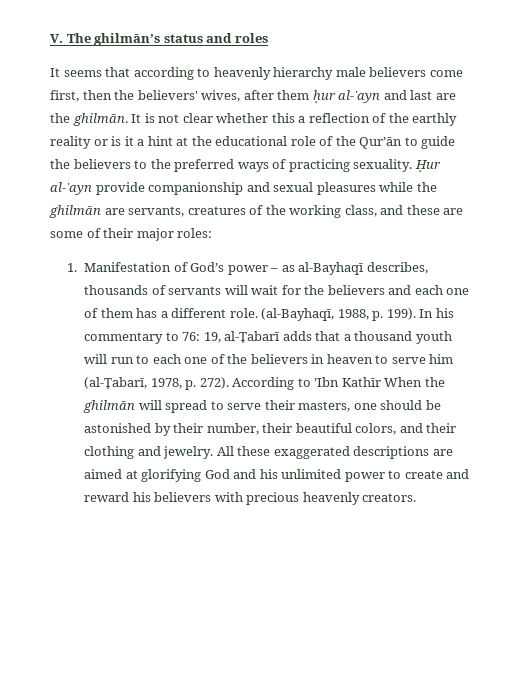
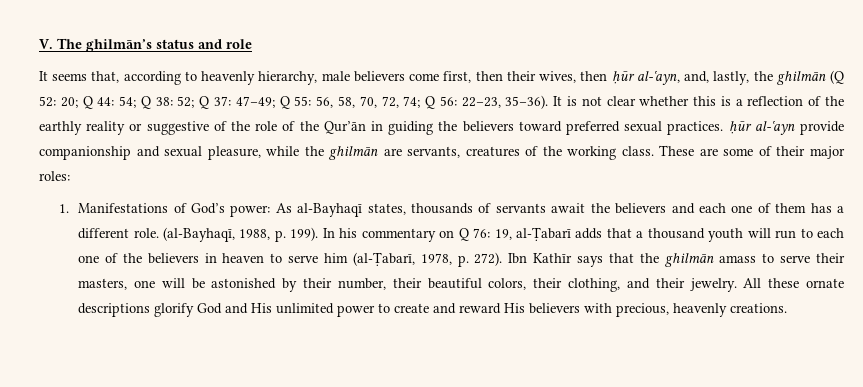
- V. The ghilmān’s status and roles
+ V. The ghilmān’s status and role
- It seems that according to heavenly hierarchy male believers come first, then the believers' wives, after them ḥur al-῾ayn and last are the ghilmān.
+ It seems that, according to heavenly hierarchy, male believers come first, then their wives, then ḥūr al-῾ayn, and, lastly, the ghilmān (Q 52: 20; Q 44: 54; Q 38: 52; Q 37: 47–49; Q 55: 56, 58, 70, 72, 74; Q 56: 22–23, 35–36).
- It is not clear whether this a reflection of the earthly reality or is it a hint at the educational role of the Qur’ān to guide the believers to the preferred ways of practicing sexuality. Ḥur al-῾ayn provide companionship and sexual pleasures while the ghilmān are servants, creatures of the working class, and these are some of their major roles:
+ It is not clear whether this is a reflection of the earthly reality or suggestive of the role of the Qur’ān in guiding the believers toward preferred sexual practices. ḥūr al-῾ayn provide companionship and sexual pleasure, while the ghilmān are servants, creatures of the working class. These are some of their major roles:
- 1. Manifestation of God’s power – as al-Bayhaqī describes, thousands of servants will wait for the believers and each one of them has a different role.
+ 1. Manifestations of God’s power: As al-Bayhaqī states, thousands of servants await the believers and each one of them has a different role.
- In his commentary to 76: 19, al-Ṭabarī adds that a thousand youth will run to each one of the believers in heaven to serve him (al-Ṭabarī, 1978, p. 272).
+ In his commentary on Q 76: 19, al-Ṭabarī adds that a thousand youth will run to each one of the believers in heaven to serve him (al-Ṭabarī, 1978, p. 272).
- According to ʼIbn Kathīr When the ghilmān will spread to serve their masters, one should be astonished by their number, their beautiful colors, and their clothing and jewelry. All these exaggerated descriptions are aimed at glorifying God and his unlimited power to create and reward his believers with precious heavenly creators.
+ Ibn Kathīr says that the ghilmān amass to serve their masters, one will be astonished by their number, their beautiful colors, their clothing, and their jewelry. All these ornate descriptions glorify God and His unlimited power to create and reward His believers with precious, heavenly creations.

